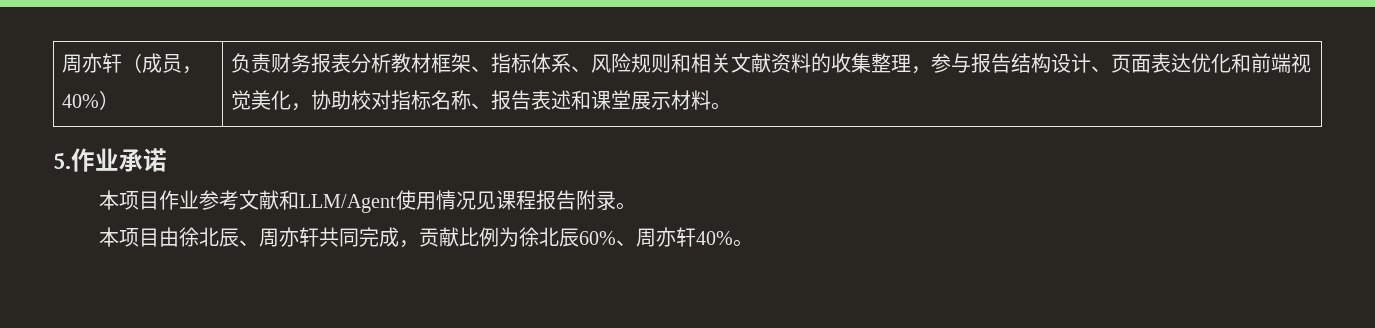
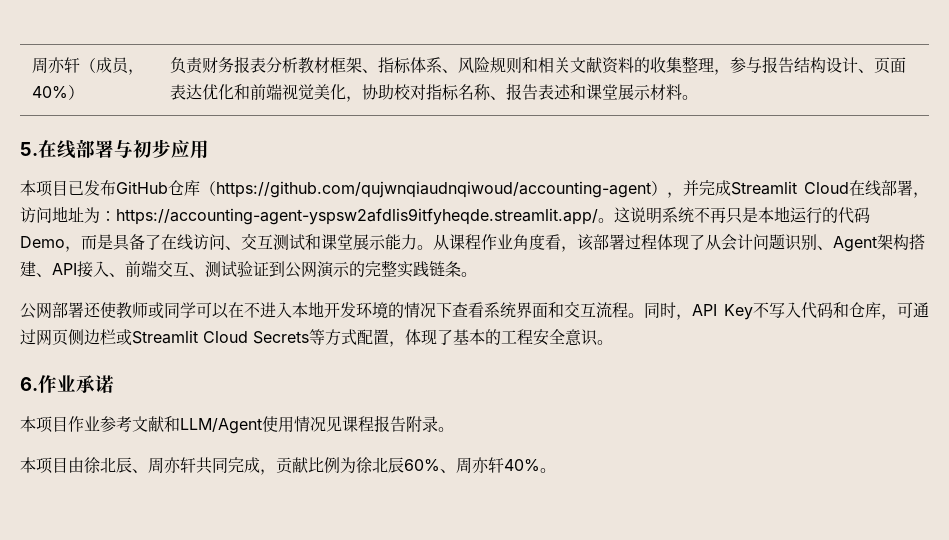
- 5.作业承诺
+ 5.在线部署与初步应用
+ 本项目已发布GitHub仓库（https://github.com/qujwnqiaudnqiwoud/accounting-agent），并完成Streamlit Cloud在线部署，访问地址为：https://accounting-agent-yspsw2afdlis9itfyheqde.streamlit.app/。这说明系统不再只是本地运行的代码Demo，而是具备了在线访问、交互测试和课堂展示能力。从课程作业角度看，该部署过程体现了从会计问题识别、Agent架构搭建、API接入、前端交互、测试验证到公网演示的完整实践链条。
+ 公网部署还使教师或同学可以在不进入本地开发环境的情况下查看系统界面和交互流程。同时，API Key不写入代码和仓库，可通过网页侧边栏或Streamlit Cloud Secrets等方式配置，体现了基本的工程安全意识。
+ 6.作业承诺

